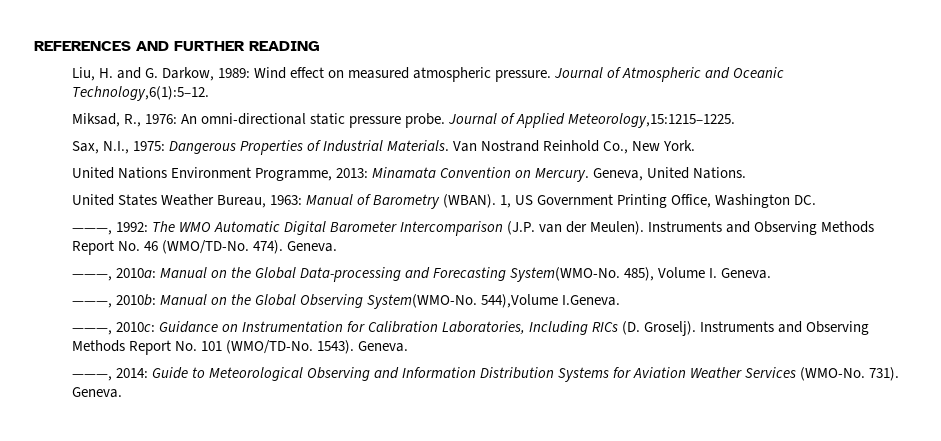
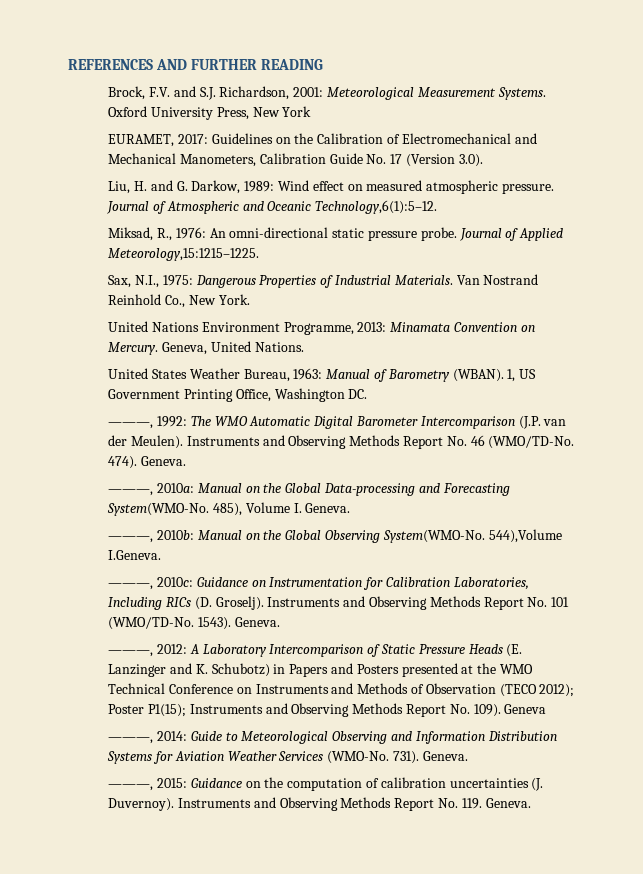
+ Brock, F.V. and S.J. Richardson, 2001: Meteorological Measurement Systems. Oxford University Press, New York
+ EURAMET, 2017: Guidelines on the Calibration of Electromechanical and Mechanical Manometers, Calibration Guide No. 17 (Version 3.0).
+ ———, 2012: A Laboratory Intercomparison of Static Pressure Heads (E. Lanzinger and K. Schubotz) in Papers and Posters presented at the WMO Technical Conference on Instruments and Methods of Observation (TECO 2012); Poster P1(15); Instruments and Observing Methods Report No. 109). Geneva
+ ———, 2015: Guidance on the computation of calibration uncertainties (J. Duvernoy). Instruments and Observing Methods Report No. 119. Geneva.

